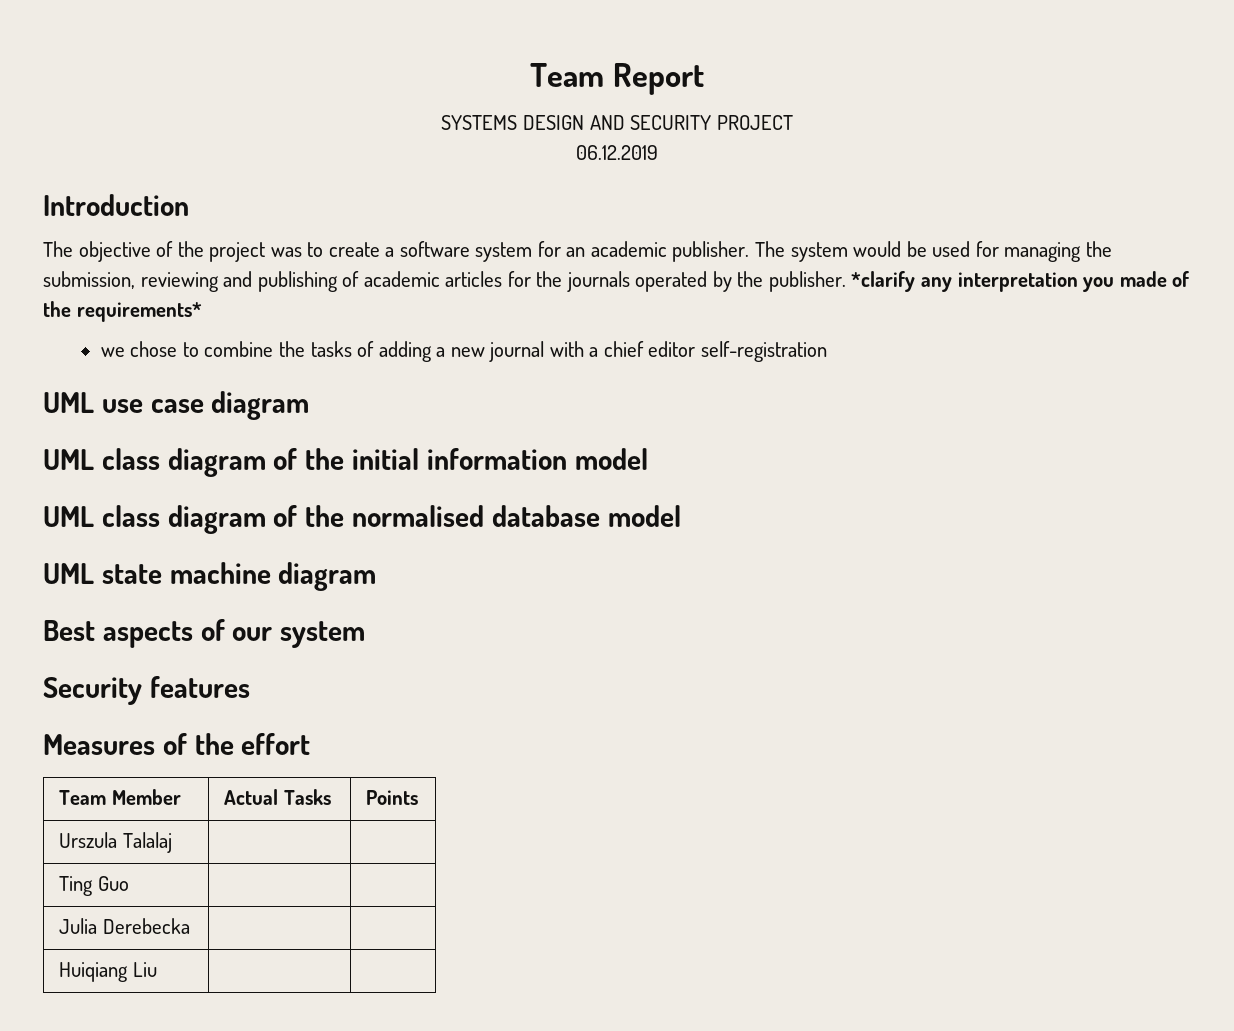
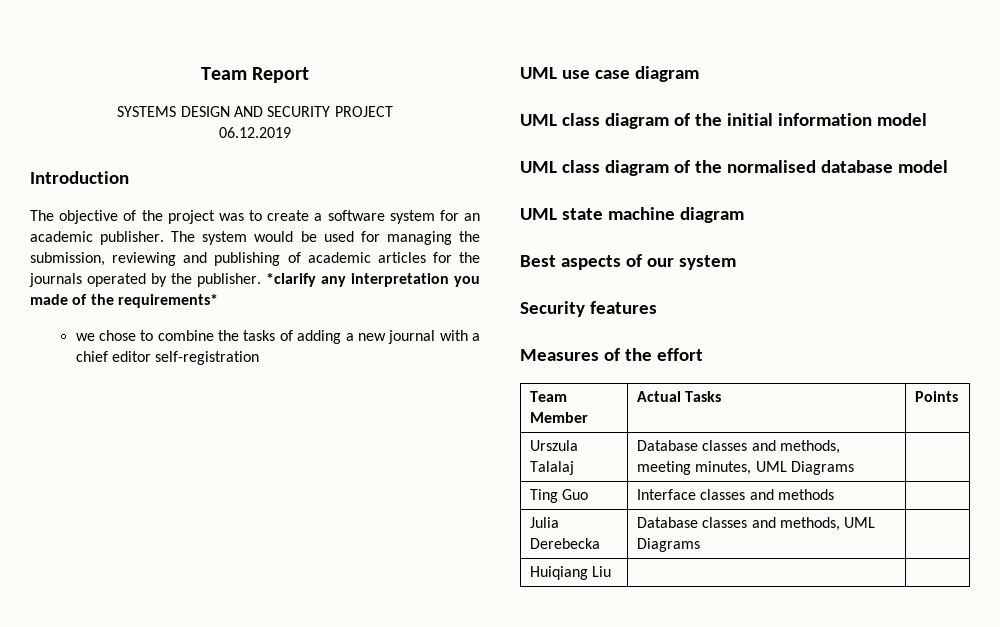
- Urszula Talalaj | |
- Ting Guo | |
- Julia Derebecka | |
+ Urszula Talalaj | Database classes and methods, meeting minutes, UML Diagrams |
+ Ting Guo | Interface classes and methods |
+ Julia Derebecka | Database classes and methods, UML Diagrams |

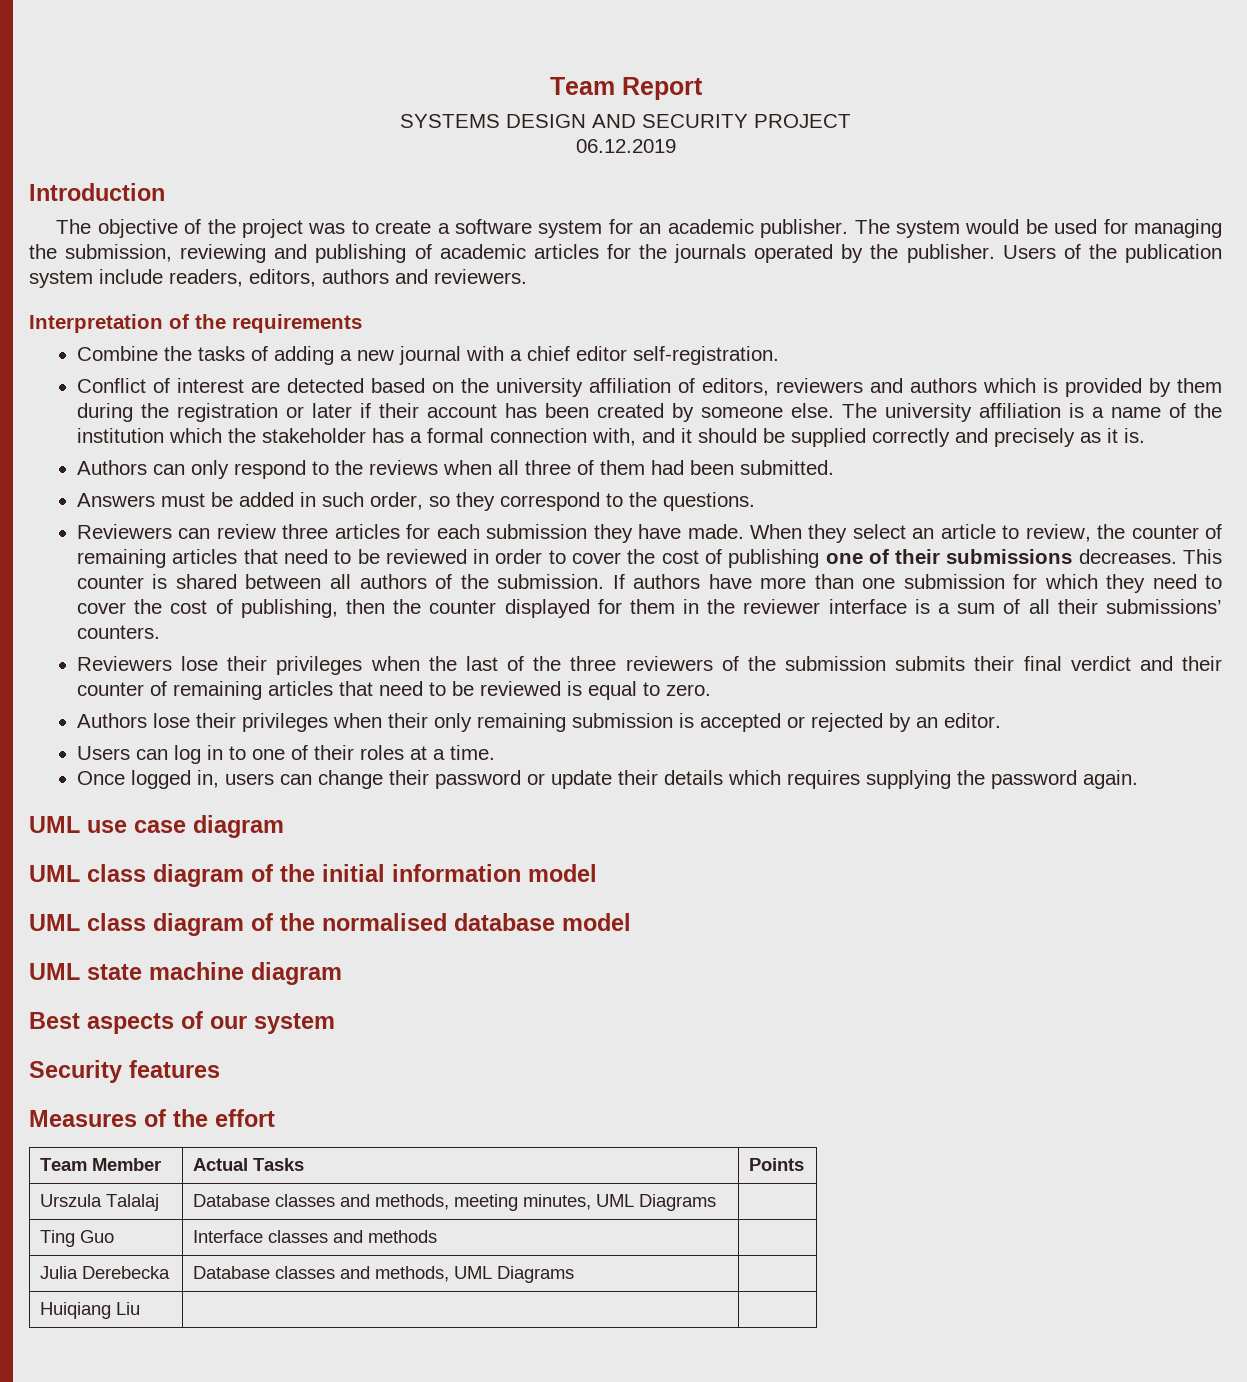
- *clarify any interpretation you made of the requirements*
- we chose to combine the tasks of adding a new journal with a chief editor self-registration
+ Users of the publication system include readers, editors, authors and reviewers.
+ Interpretation of the requirements
+ Combine the tasks of adding a new journal with a chief editor self-registration.
+ Conflict of interest are detected based on the university affiliation of editors, reviewers and authors which is provided by them during the registration or later if their account has been created by someone else. The university affiliation is a name of the institution which the stakeholder has a formal connection with, and it should be supplied correctly and precisely as it is.
+ Authors can only respond to the reviews when all three of them had been submitted.
+ Answers must be added in such order, so they correspond to the questions.
+ Reviewers can review three articles for each submission they have made. When they select an article to review, the counter of remaining articles that need to be reviewed in order to cover the cost of publishing one of their submissions decreases. This counter is shared between all authors of the submission. If authors have more than one submission for which they need to cover the cost of publishing, then the counter displayed for them in the reviewer interface is a sum of all their submissions’ counters.
+ Reviewers lose their privileges when the last of the three reviewers of the submission submits their final verdict and their counter of remaining articles that need to be reviewed is equal to zero.
+ Authors lose their privileges when their only remaining submission is accepted or rejected by an editor.
+ Users can log in to one of their roles at a time.
+ Once logged in, users can change their password or update their details which requires supplying the password again.

